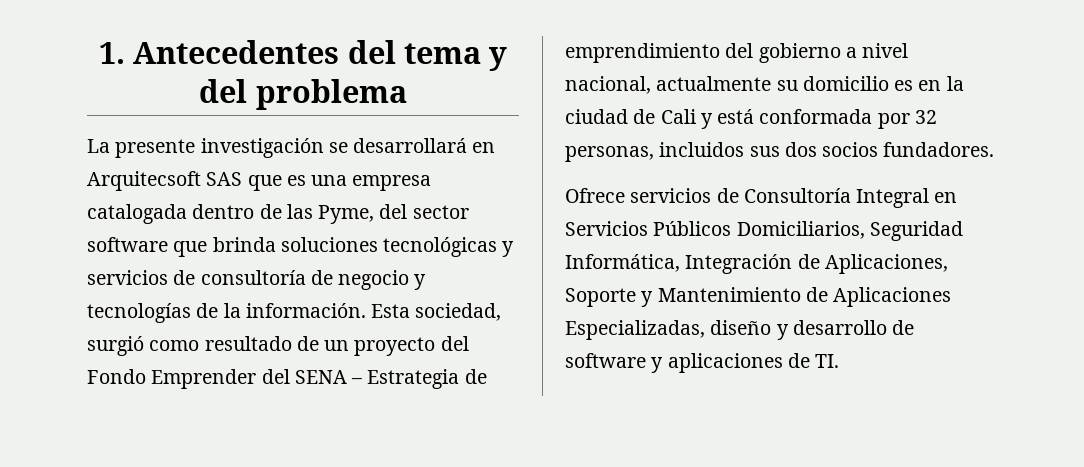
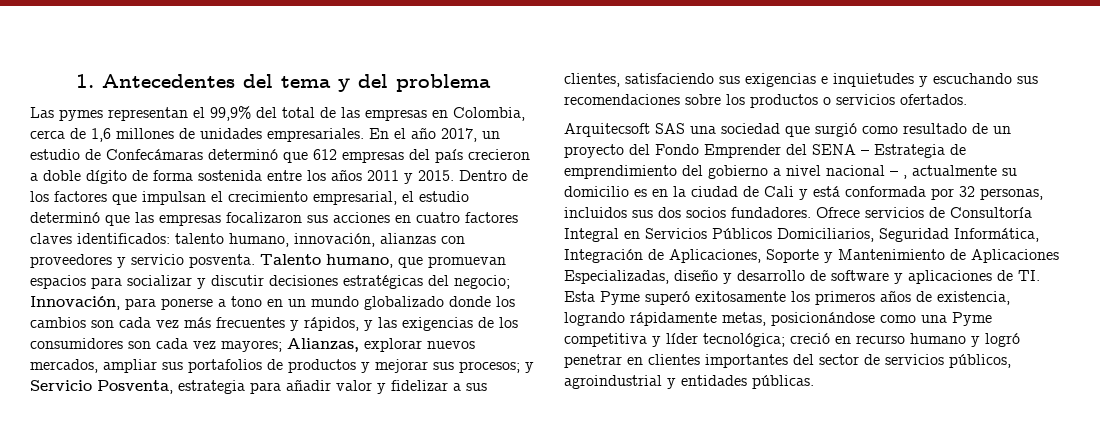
- La presente investigación se desarrollará en Arquitecsoft SAS que es una empresa catalogada dentro de las Pyme, del sector software que brinda soluciones tecnológicas y servicios de consultoría de negocio y tecnologías de la información. Esta sociedad, surgió como resultado de un proyecto del Fondo Emprender del SENA – Estrategia de emprendimiento del gobierno a nivel nacional, actualmente su domicilio es en la ciudad de Cali y está conformada por 32 personas, incluidos sus dos socios fundadores.
- Ofrece servicios de Consultoría Integral en Servicios Públicos Domiciliarios, Seguridad Informática, Integración de Aplicaciones, Soporte y Mantenimiento de Aplicaciones Especializadas, diseño y desarrollo de software y aplicaciones de TI.
+ Las pymes representan el 99,9% del total de las empresas en Colombia, cerca de 1,6 millones de unidades empresariales. En el año 2017, un estudio de Confecámaras determinó que 612 empresas del país crecieron a doble dígito de forma sostenida entre los años 2011 y 2015. Dentro de los factores que impulsan el crecimiento empresarial, el estudio determinó que las empresas focalizaron sus acciones en cuatro factores claves identificados: talento humano, innovación, alianzas con proveedores y servicio posventa. Talento humano, que promuevan espacios para socializar y discutir decisiones estratégicas del negocio; Innovación, para ponerse a tono en un mundo globalizado donde los cambios son cada vez más frecuentes y rápidos, y las exigencias de los consumidores son cada vez mayores; Alianzas, explorar nuevos mercados, ampliar sus portafolios de productos y mejorar sus procesos; y Servicio Posventa, estrategia para añadir valor y fidelizar a sus clientes, satisfaciendo sus exigencias e inquietudes y escuchando sus recomendaciones sobre los productos o servicios ofertados.
+ Arquitecsoft SAS una sociedad que surgió como resultado de un proyecto del Fondo Emprender del SENA – Estrategia de emprendimiento del gobierno a nivel nacional – , actualmente su domicilio es en la ciudad de Cali y está conformada por 32 personas, incluidos sus dos socios fundadores. Ofrece servicios de Consultoría Integral en Servicios Públicos Domiciliarios, Seguridad Informática, Integración de Aplicaciones, Soporte y Mantenimiento de Aplicaciones Especializadas, diseño y desarrollo de software y aplicaciones de TI. Esta Pyme superó exitosamente los primeros años de existencia, logrando rápidamente metas, posicionándose como una Pyme competitiva y líder tecnológica; creció en recurso humano y logró penetrar en clientes importantes del sector de servicios públicos, agroindustrial y entidades públicas.

